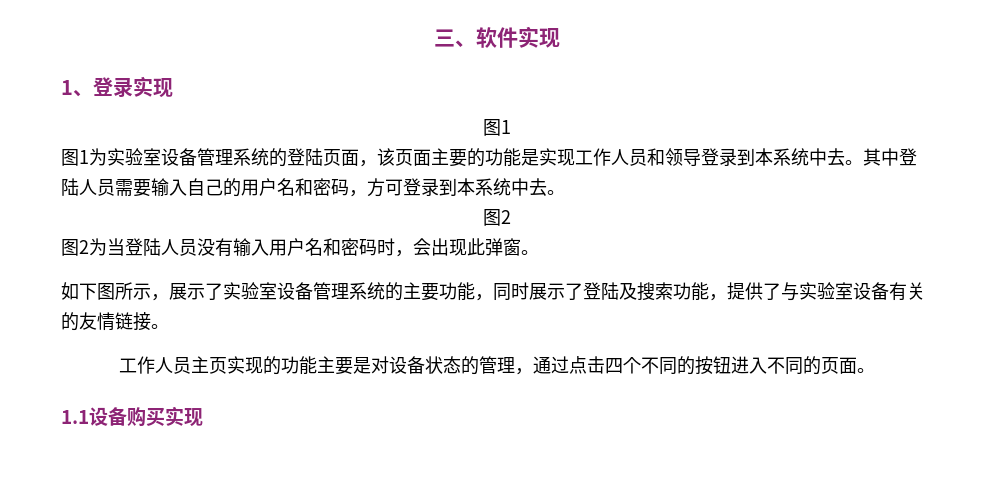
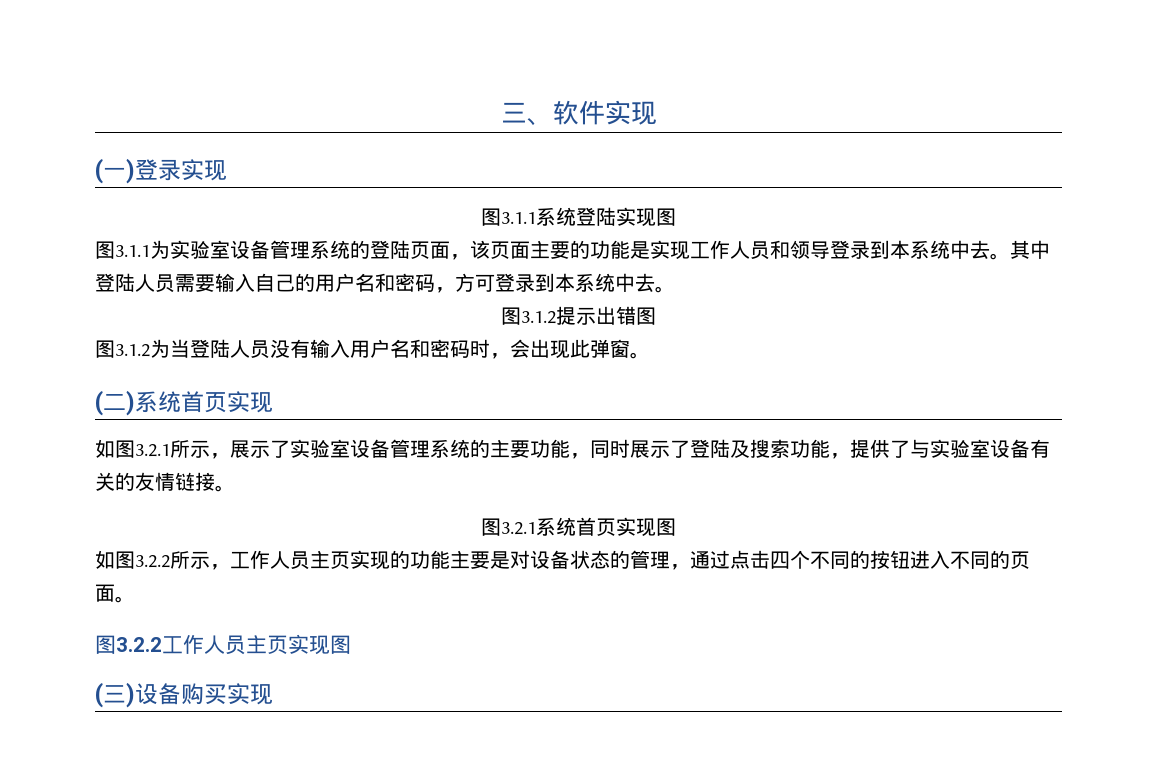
- 1、登录实现
- 图1
- 图1为实验室设备管理系统的登陆页面，该页面主要的功能是实现工作人员和领导登录到本系统中去。
+ (一)登录实现
+ 图3.1.1系统登陆实现图
+ 图3.1.1为实验室设备管理系统的登陆页面，该页面主要的功能是实现工作人员和领导登录到本系统中去。
  其中登陆人员需要输入自己的用户名和密码，方可登录到本系统中去。
- 图2
- 图2为当登陆人员没有输入用户名和密码时，会出现此弹窗。
+ 图3.1.2提示出错图
+ 图3.1.2为当登陆人员没有输入用户名和密码时，会出现此弹窗。
- 如下图所示，展示了实验室设备管理系统的主要功能，同时展示了登陆及搜索功能，提供了与实验室设备有关的友情链接。
+ (二)系统首页实现
+ 如图3.2.1所示，展示了实验室设备管理系统的主要功能，同时展示了登陆及搜索功能，提供了与实验室设备有关的友情链接。
- 工作人员主页实现的功能主要是对设备状态的管理，通过点击四个不同的按钮进入不同的页面。
+ 图3.2.1系统首页实现图
+ 如图3.2.2所示，工作人员主页实现的功能主要是对设备状态的管理，通过点击四个不同的按钮进入不同的页面。
- 1.1设备购买实现
+ 图3.2.2工作人员主页实现图
+ (三)设备购买实现

